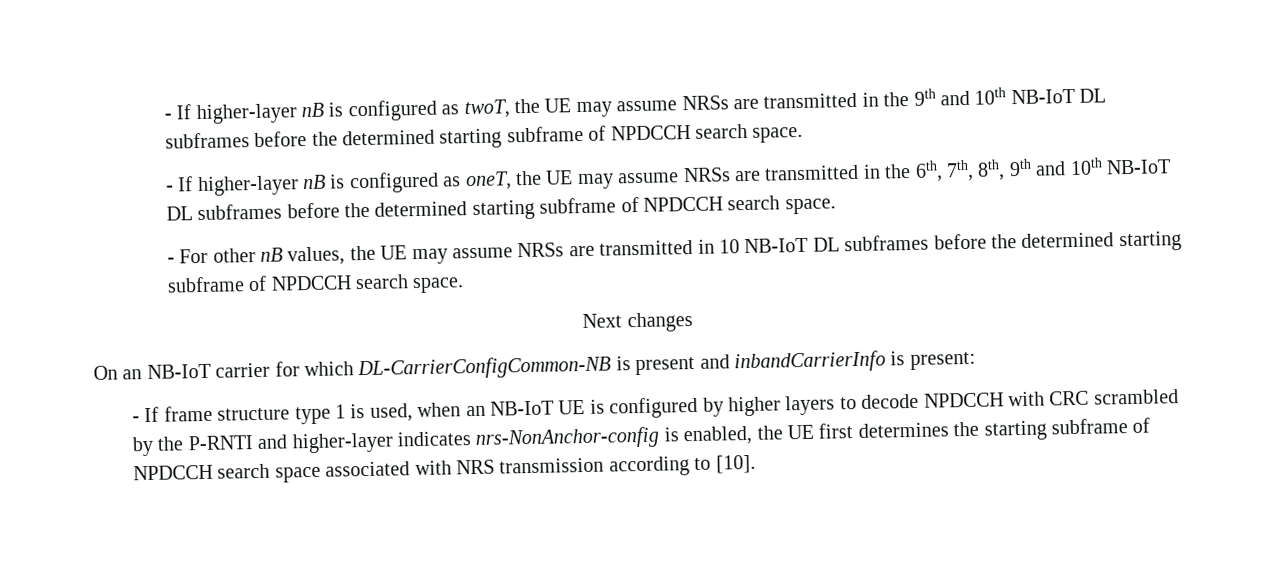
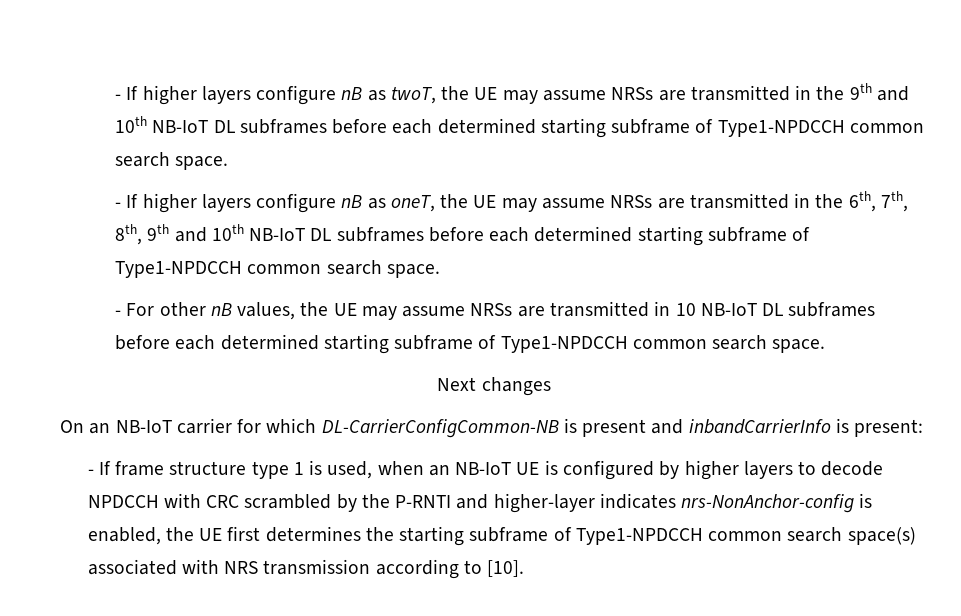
- - If higher-layer nB is configured as twoT, the UE may assume NRSs are transmitted in the 9th and 10th NB-IoT DL subframes before the determined starting subframe of NPDCCH search space.
+ - If higher layers configure nB as twoT, the UE may assume NRSs are transmitted in the 9th and 10th NB-IoT DL subframes before each determined starting subframe of Type1-NPDCCH common search space.
- - If higher-layer nB is configured as oneT, the UE may assume NRSs are transmitted in the 6th, 7th, 8th, 9th and 10th NB-IoT DL subframes before the determined starting subframe of NPDCCH search space.
+ - If higher layers configure nB as oneT, the UE may assume NRSs are transmitted in the 6th, 7th, 8th, 9th and 10th NB-IoT DL subframes before each determined starting subframe of Type1-NPDCCH common search space.
- - For other nB values, the UE may assume NRSs are transmitted in 10 NB-IoT DL subframes before the determined starting subframe of NPDCCH search space.
+ - For other nB values, the UE may assume NRSs are transmitted in 10 NB-IoT DL subframes before each determined starting subframe of Type1-NPDCCH common search space.
- - If frame structure type 1 is used, when an NB-IoT UE is configured by higher layers to decode NPDCCH with CRC scrambled by the P-RNTI and higher-layer indicates nrs-NonAnchor-config is enabled, the UE first determines the starting subframe of NPDCCH search space associated with NRS transmission according to [10].
+ - If frame structure type 1 is used, when an NB-IoT UE is configured by higher layers to decode NPDCCH with CRC scrambled by the P-RNTI and higher-layer indicates nrs-NonAnchor-config is enabled, the UE first determines the starting subframe of Type1-NPDCCH common search space(s) associated with NRS transmission according to [10].

